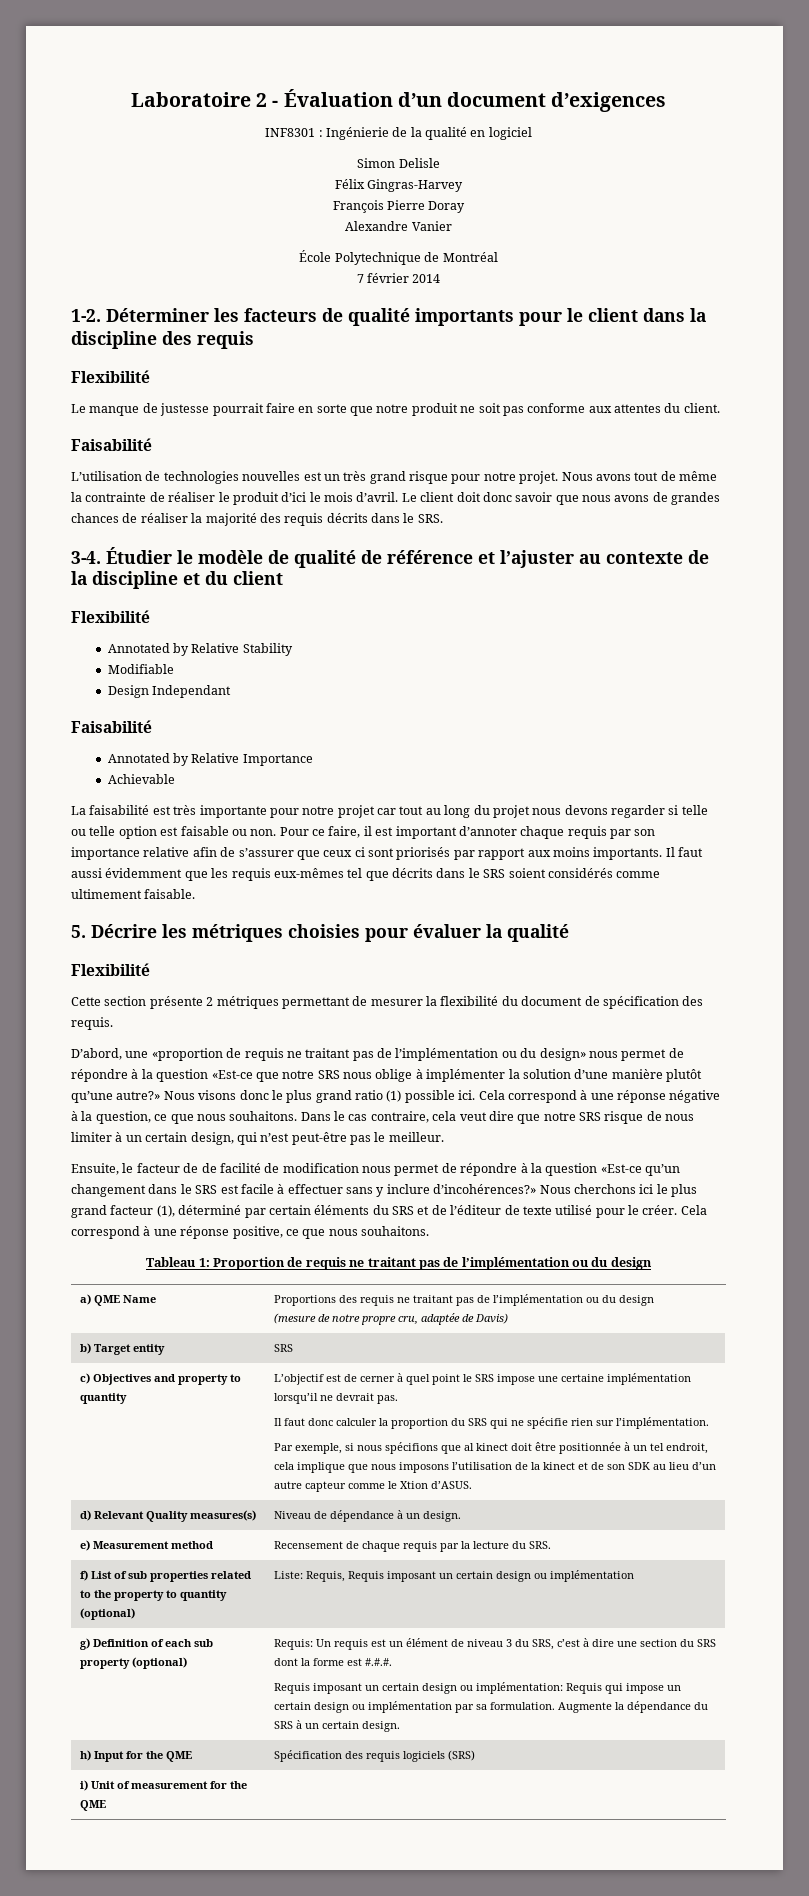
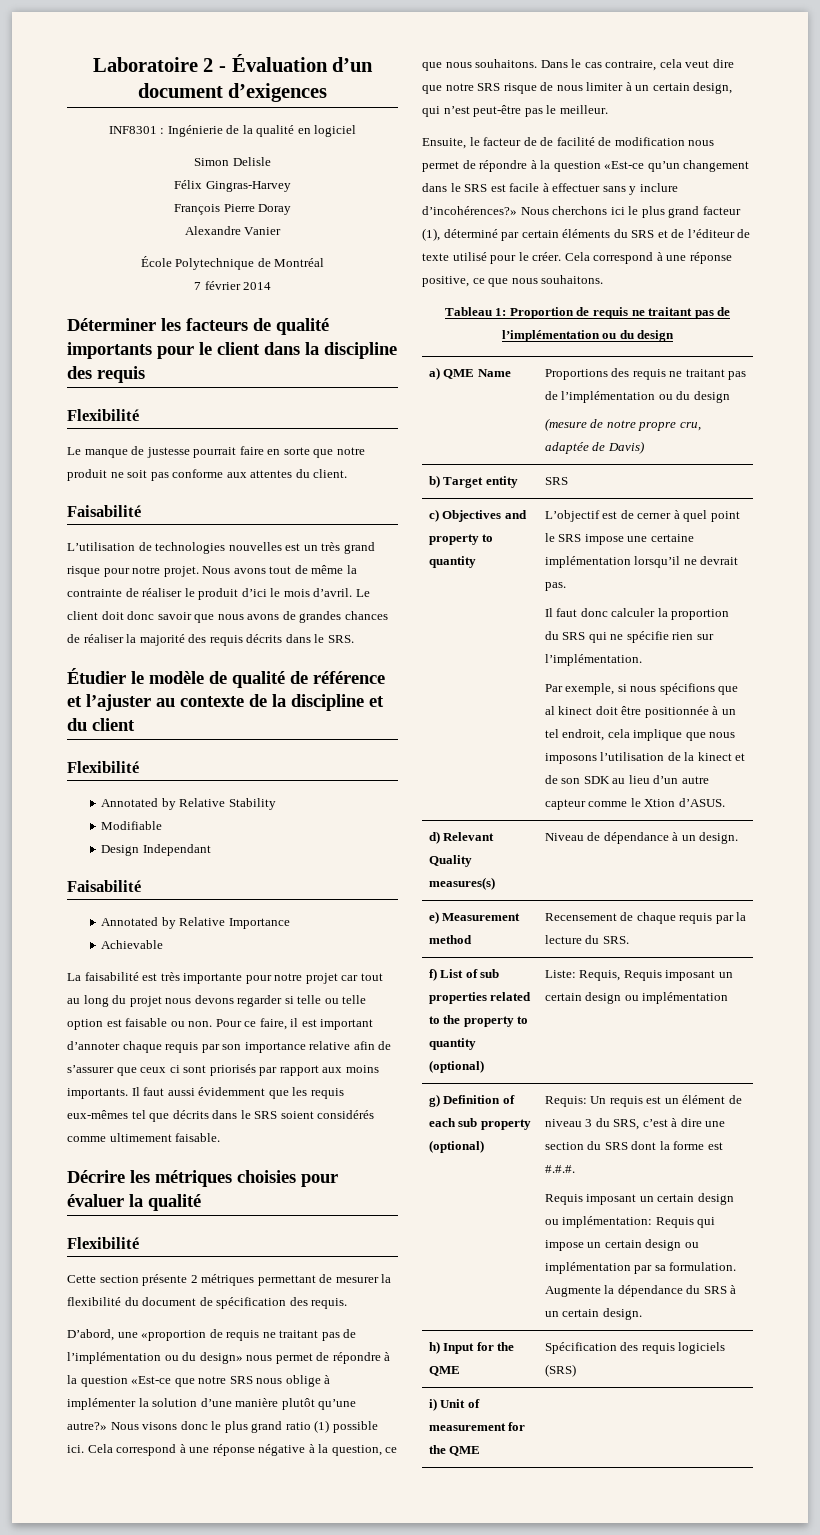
- 1-2.
- 3-4.
- 5. Décrire les métriques choisies pour évaluer la qualité
+ Décrire les métriques choisies pour évaluer la qualité

